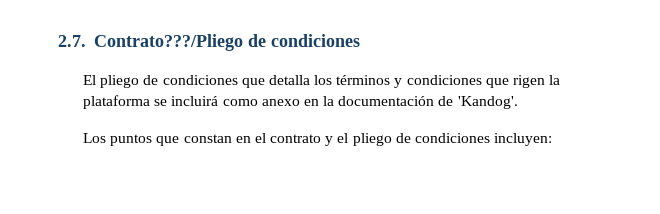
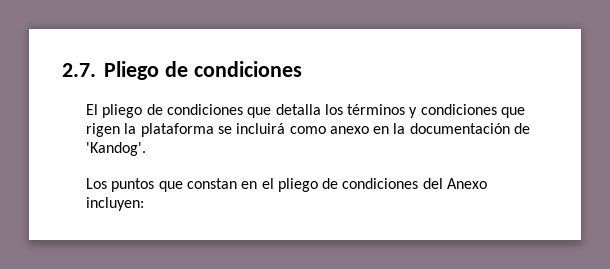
- 2.7. Contrato???/Pliego de condiciones
+ 2.7. Pliego de condiciones
- Los puntos que constan en el contrato y el pliego de condiciones incluyen:
+ Los puntos que constan en el pliego de condiciones del Anexo incluyen:

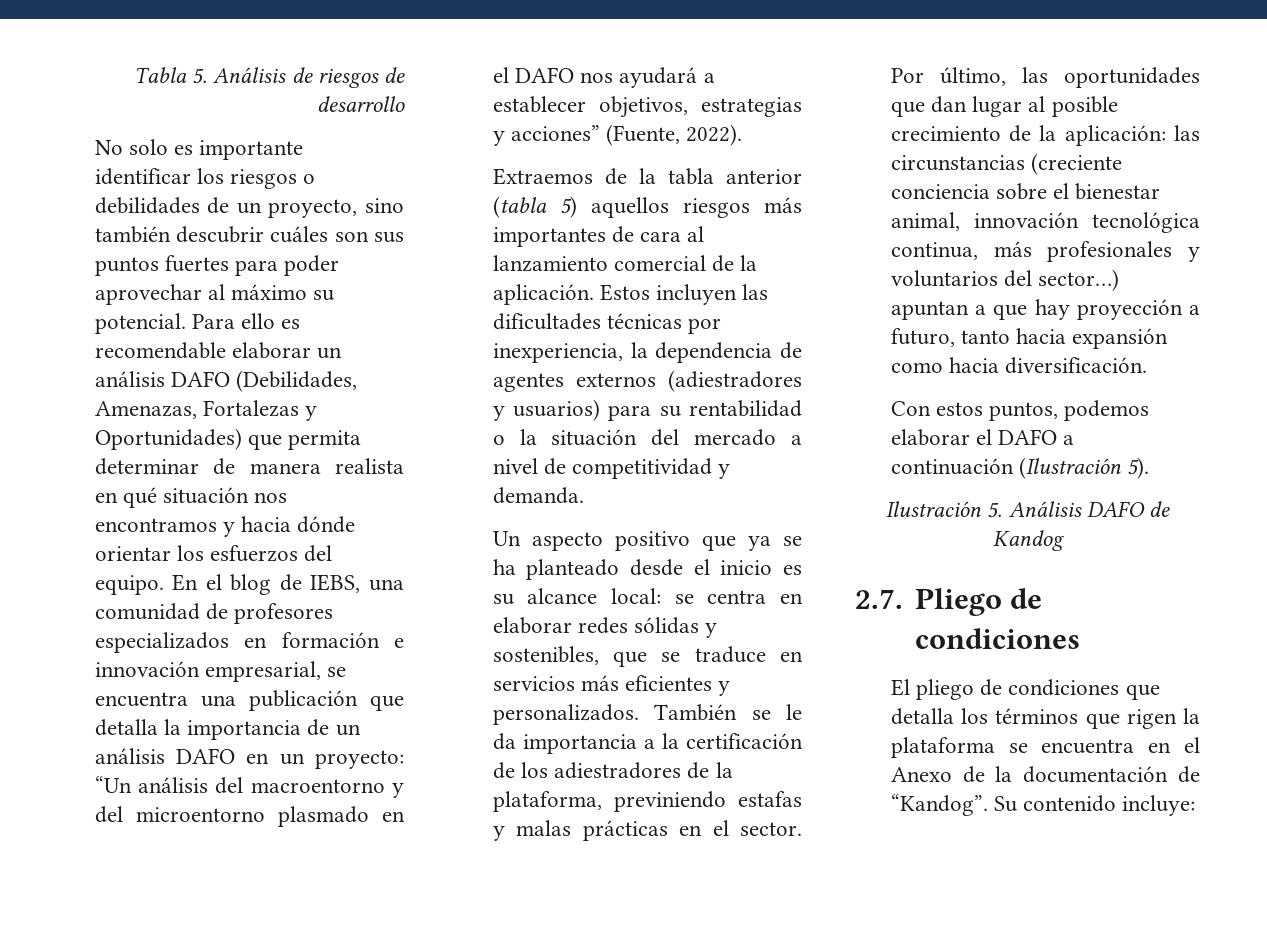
+ Tabla 5. Análisis de riesgos de desarrollo
+ No solo es importante identificar los riesgos o debilidades de un proyecto, sino también descubrir cuáles son sus puntos fuertes para poder aprovechar al máximo su potencial. Para ello es recomendable elaborar un análisis DAFO (Debilidades, Amenazas, Fortalezas y Oportunidades) que permita determinar de manera realista en qué situación nos encontramos y hacia dónde orientar los esfuerzos del equipo. En el blog de IEBS, una comunidad de profesores especializados en formación e innovación empresarial, se encuentra una publicación que detalla la importancia de un análisis DAFO en un proyecto: “Un análisis del macroentorno y del microentorno plasmado en el DAFO nos ayudará a establecer objetivos, estrategias y acciones” (Fuente, 2022).
+ Extraemos de la tabla anterior (tabla 5) aquellos riesgos más importantes de cara al lanzamiento comercial de la aplicación. Estos incluyen las dificultades técnicas por inexperiencia, la dependencia de agentes externos (adiestradores y usuarios) para su rentabilidad o la situación del mercado a nivel de competitividad y demanda.
+ Un aspecto positivo que ya se ha planteado desde el inicio es su alcance local: se centra en elaborar redes sólidas y sostenibles, que se traduce en servicios más eficientes y personalizados. También se le da importancia a la certificación de los adiestradores de la plataforma, previniendo estafas y malas prácticas en el sector. Por último, las oportunidades que dan lugar al posible crecimiento de la aplicación: las circunstancias (creciente conciencia sobre el bienestar animal, innovación tecnológica continua, más profesionales y voluntarios del sector…) apuntan a que hay proyección a futuro, tanto hacia expansión como hacia diversificación.
+ Con estos puntos, podemos elaborar el DAFO a continuación (Ilustración 5).
+ Ilustración 5. Análisis DAFO de Kandog
- El pliego de condiciones que detalla los términos y condiciones que rigen la plataforma se incluirá como anexo en la documentación de 'Kandog'.
- Los puntos que constan en el pliego de condiciones del Anexo incluyen:
+ El pliego de condiciones que detalla los términos que rigen la plataforma se encuentra en el Anexo de la documentación de “Kandog”. Su contenido incluye:

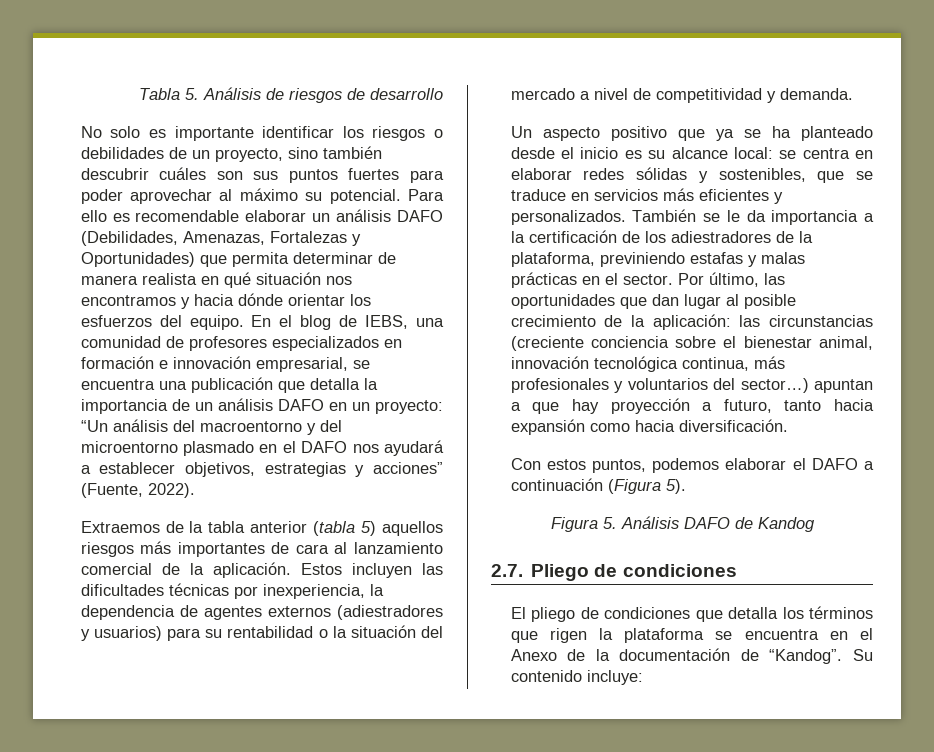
- Con estos puntos, podemos elaborar el DAFO a continuación (Ilustración 5).
+ Con estos puntos, podemos elaborar el DAFO a continuación (Figura 5).
- Ilustración 5. Análisis DAFO de Kandog
+ Figura 5. Análisis DAFO de Kandog

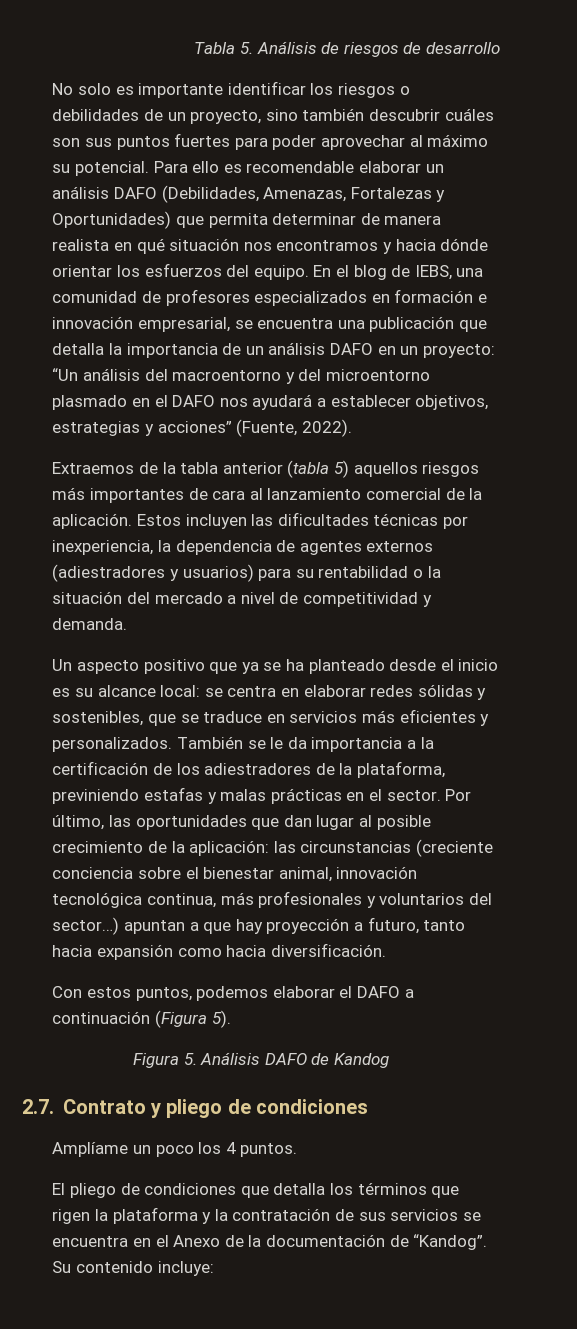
- 2.7. Pliego de condiciones
+ 2.7. Contrato y pliego de condiciones
+ Amplíame un poco los 4 puntos.
- El pliego de condiciones que detalla los términos que rigen la plataforma se encuentra en el Anexo de la documentación de “Kandog”.
+ El pliego de condiciones que detalla los términos que rigen la plataforma y la contratación de sus servicios se encuentra en el Anexo de la documentación de “Kandog”.

